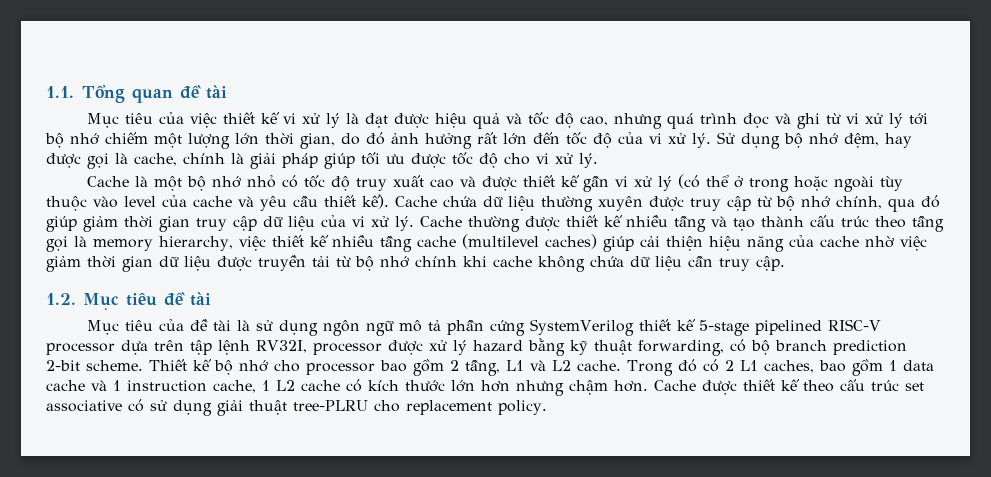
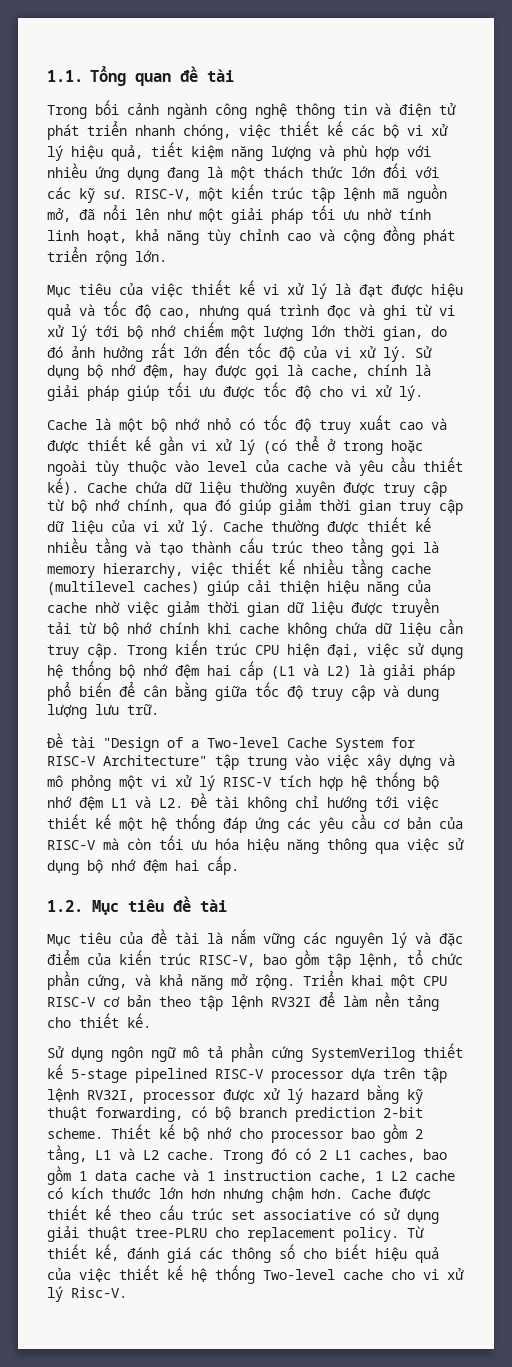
+ Trong bối cảnh ngành công nghệ thông tin và điện tử phát triển nhanh chóng, việc thiết kế các bộ vi xử lý hiệu quả, tiết kiệm năng lượng và phù hợp với nhiều ứng dụng đang là một thách thức lớn đối với các kỹ sư. RISC-V, một kiến trúc tập lệnh mã nguồn mở, đã nổi lên như một giải pháp tối ưu nhờ tính linh hoạt, khả năng tùy chỉnh cao và cộng đồng phát triển rộng lớn.
+ Trong kiến trúc CPU hiện đại, việc sử dụng hệ thống bộ nhớ đệm hai cấp (L1 và L2) là giải pháp phổ biến để cân bằng giữa tốc độ truy cập và dung lượng lưu trữ.
+ Đề tài "Design of a Two-level Cache System for RISC-V Architecture" tập trung vào việc xây dựng và mô phỏng một vi xử lý RISC-V tích hợp hệ thống bộ nhớ đệm L1 và L2. Đề tài không chỉ hướng tới việc thiết kế một hệ thống đáp ứng các yêu cầu cơ bản của RISC-V mà còn tối ưu hóa hiệu năng thông qua việc sử dụng bộ nhớ đệm hai cấp.
- Mục tiêu của đề tài là sử dụng ngôn ngữ mô tả phần cứng SystemVerilog thiết kế 5-stage pipelined RISC-V processor dựa trên tập lệnh RV32I, processor được xử lý hazard bằng kỹ thuật forwarding, có bộ branch prediction 2-bit scheme.
+ Mục tiêu của đề tài là nắm vững các nguyên lý và đặc điểm của kiến trúc RISC-V, bao gồm tập lệnh, tổ chức phần cứng, và khả năng mở rộng. Triển khai một CPU RISC-V cơ bản theo tập lệnh RV32I để làm nền tảng cho thiết kế.
+ Sử dụng ngôn ngữ mô tả phần cứng SystemVerilog thiết kế 5-stage pipelined RISC-V processor dựa trên tập lệnh RV32I, processor được xử lý hazard bằng kỹ thuật forwarding, có bộ branch prediction 2-bit scheme.
+ Từ thiết kế, đánh giá các thông số cho biết hiệu quả của việc thiết kế hệ thống Two-level cache cho vi xử lý Risc-V.

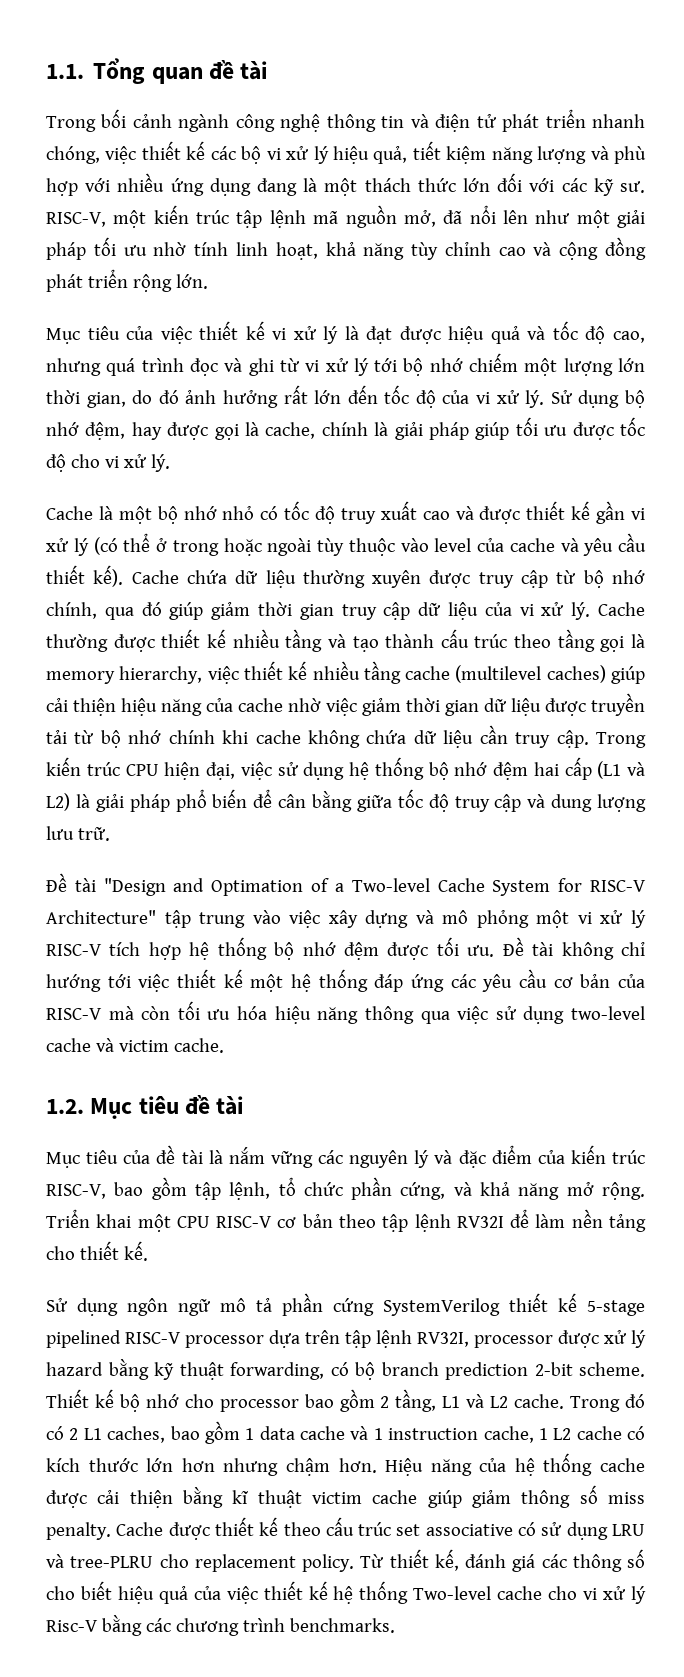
- Đề tài "Design of a Two-level Cache System for RISC-V Architecture" tập trung vào việc xây dựng và mô phỏng một vi xử lý RISC-V tích hợp hệ thống bộ nhớ đệm L1 và L2. Đề tài không chỉ hướng tới việc thiết kế một hệ thống đáp ứng các yêu cầu cơ bản của RISC-V mà còn tối ưu hóa hiệu năng thông qua việc sử dụng bộ nhớ đệm hai cấp.
+ Đề tài "Design and Optimation of a Two-level Cache System for RISC-V Architecture" tập trung vào việc xây dựng và mô phỏng một vi xử lý RISC-V tích hợp hệ thống bộ nhớ đệm được tối ưu. Đề tài không chỉ hướng tới việc thiết kế một hệ thống đáp ứng các yêu cầu cơ bản của RISC-V mà còn tối ưu hóa hiệu năng thông qua việc sử dụng two-level cache và victim cache.
+ Hiệu năng của hệ thống cache được cải thiện bằng kĩ thuật victim cache giúp giảm thông số miss penalty.
- Cache được thiết kế theo cấu trúc set associative có sử dụng giải thuật tree-PLRU cho replacement policy.
+ Cache được thiết kế theo cấu trúc set associative có sử dụng LRU và tree-PLRU cho replacement policy.
- Từ thiết kế, đánh giá các thông số cho biết hiệu quả của việc thiết kế hệ thống Two-level cache cho vi xử lý Risc-V.
+ Từ thiết kế, đánh giá các thông số cho biết hiệu quả của việc thiết kế hệ thống Two-level cache cho vi xử lý Risc-V bằng các chương trình benchmarks.

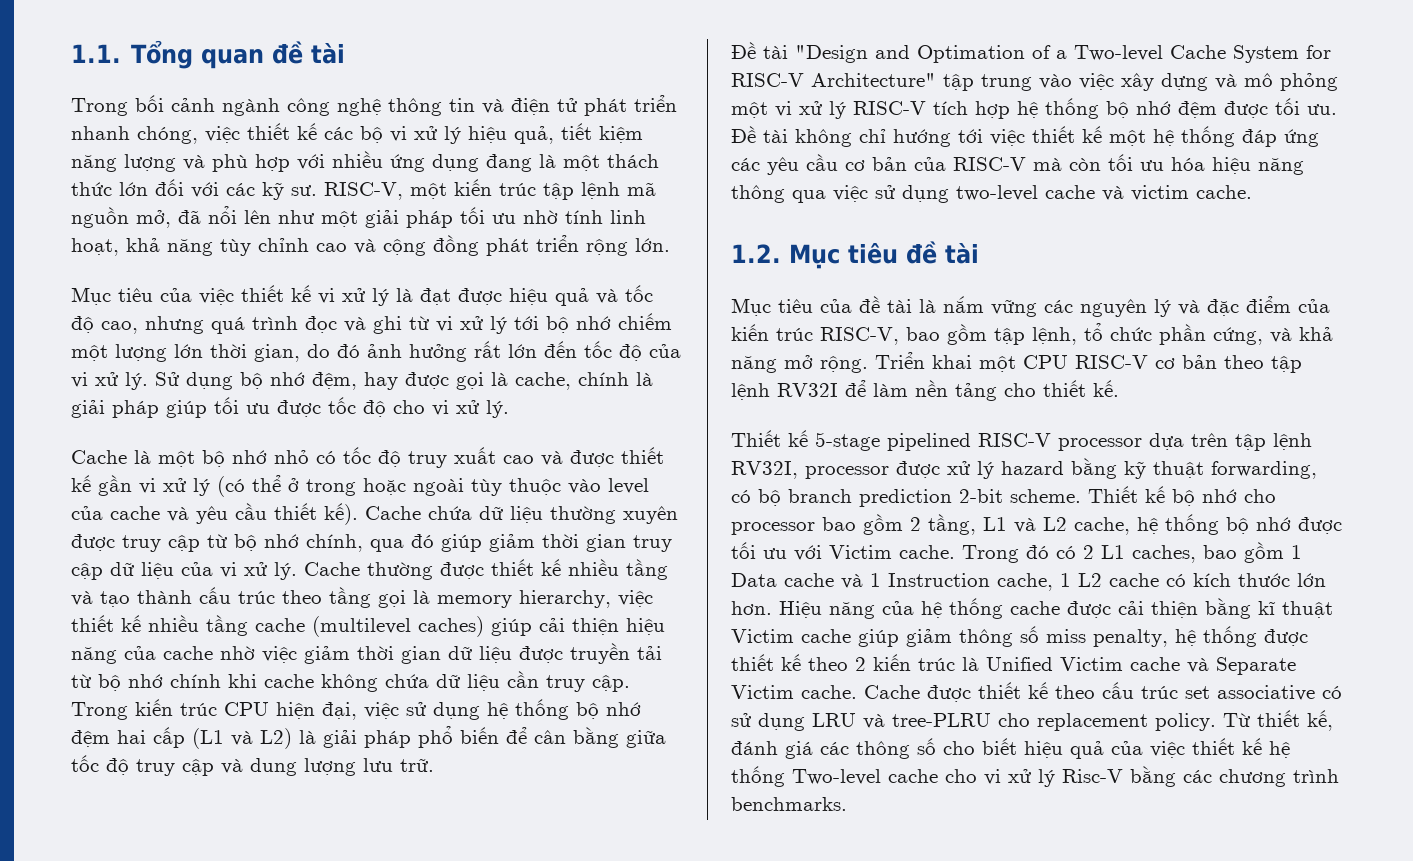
- Sử dụng ngôn ngữ mô tả phần cứng SystemVerilog thiết kế 5-stage pipelined RISC-V processor dựa trên tập lệnh RV32I, processor được xử lý hazard bằng kỹ thuật forwarding, có bộ branch prediction 2-bit scheme.
+ Thiết kế 5-stage pipelined RISC-V processor dựa trên tập lệnh RV32I, processor được xử lý hazard bằng kỹ thuật forwarding, có bộ branch prediction 2-bit scheme.
- Thiết kế bộ nhớ cho processor bao gồm 2 tầng, L1 và L2 cache.
+ Thiết kế bộ nhớ cho processor bao gồm 2 tầng, L1 và L2 cache, hệ thống bộ nhớ được tối ưu với Victim cache.
- Trong đó có 2 L1 caches, bao gồm 1 data cache và 1 instruction cache, 1 L2 cache có kích thước lớn hơn nhưng chậm hơn.
+ Trong đó có 2 L1 caches, bao gồm 1 Data cache và 1 Instruction cache, 1 L2 cache có kích thước lớn hơn.
- Hiệu năng của hệ thống cache được cải thiện bằng kĩ thuật victim cache giúp giảm thông số miss penalty.
+ Hiệu năng của hệ thống cache được cải thiện bằng kĩ thuật Victim cache giúp giảm thông số miss penalty, hệ thống được thiết kế theo 2 kiến trúc là Unified Victim cache và Separate Victim cache.

